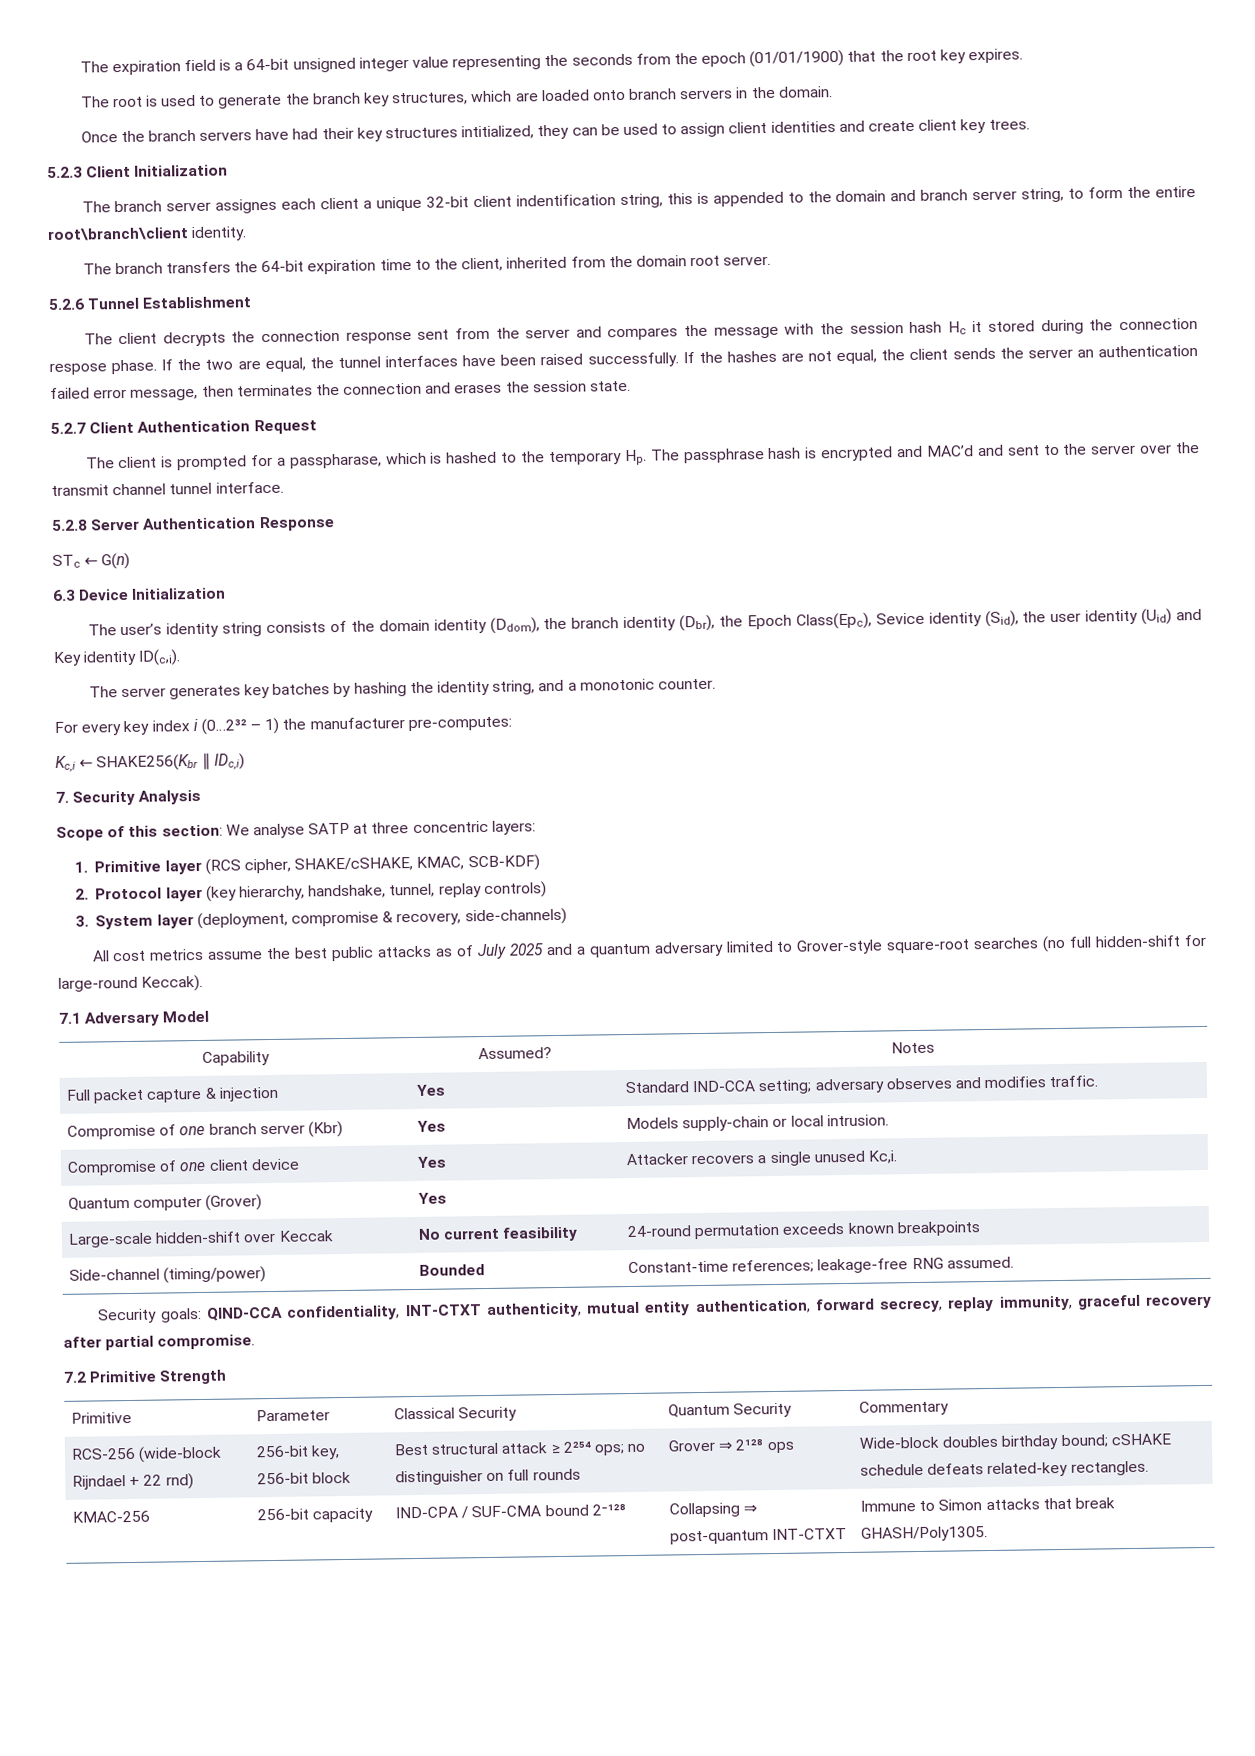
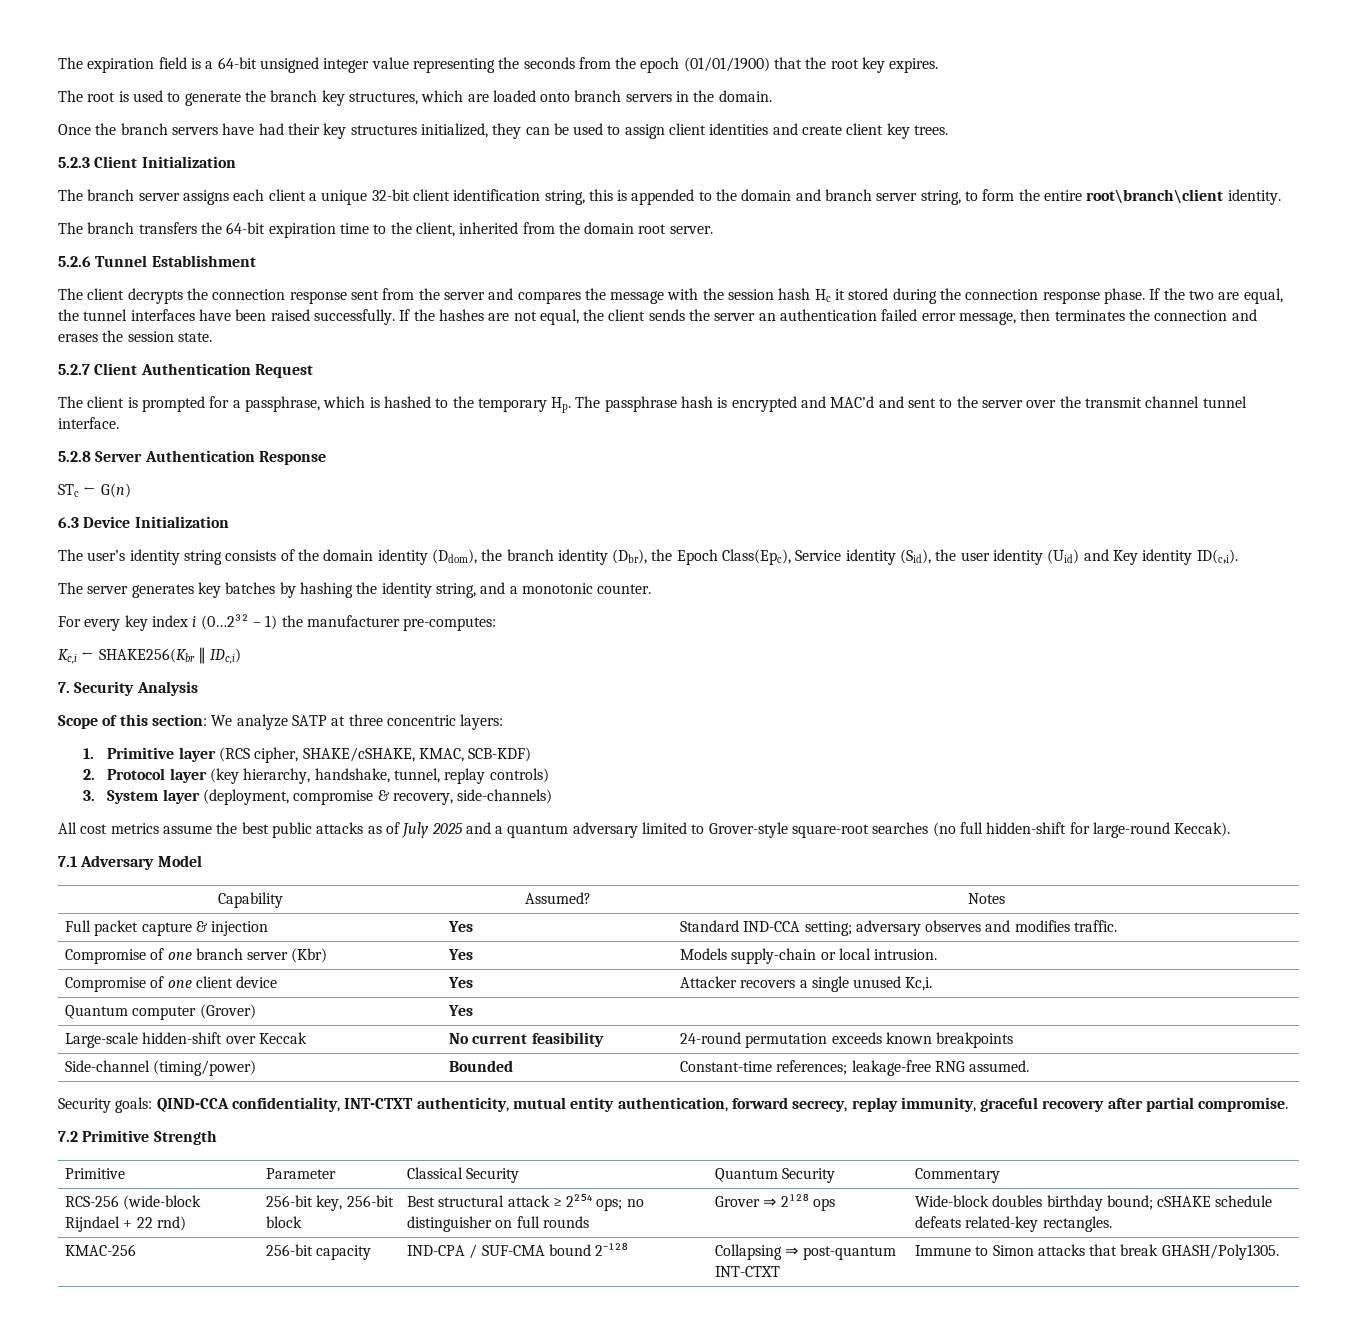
- Once the branch servers have had their key structures intitialized, they can be used to assign client identities and create client key trees.
+ Once the branch servers have had their key structures initialized, they can be used to assign client identities and create client key trees.
- The branch server assignes each client a unique 32-bit client indentification string, this is appended to the domain and branch server string, to form the entire root\branch\client identity.
+ The branch server assigns each client a unique 32-bit client identification string, this is appended to the domain and branch server string, to form the entire root\branch\client identity.
- The client decrypts the connection response sent from the server and compares the message with the session hash Hc it stored during the connection respose phase.
+ The client decrypts the connection response sent from the server and compares the message with the session hash Hc it stored during the connection response phase.
- The client is prompted for a passpharase, which is hashed to the temporary Hp. The passphrase hash is encrypted and MAC’d and sent to the server over the transmit channel tunnel interface.
+ The client is prompted for a passphrase, which is hashed to the temporary Hp. The passphrase hash is encrypted and MAC’d and sent to the server over the transmit channel tunnel interface.
- The user’s identity string consists of the domain identity (Ddom), the branch identity (Dbr), the Epoch Class(Epc), Sevice identity (Sid), the user identity (Uid) and Key identity ID(c,i).
+ The user’s identity string consists of the domain identity (Ddom), the branch identity (Dbr), the Epoch Class(Epc), Service identity (Sid), the user identity (Uid) and Key identity ID(c,i).
- Scope of this section: We analyse SATP at three concentric layers:
+ Scope of this section: We analyze SATP at three concentric layers:

